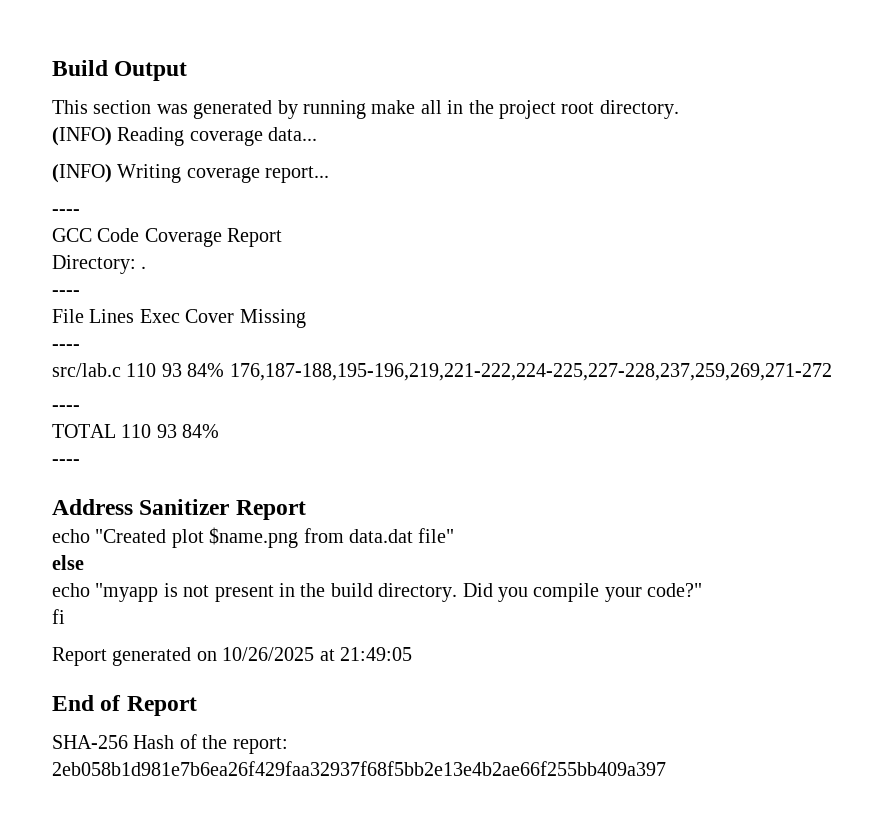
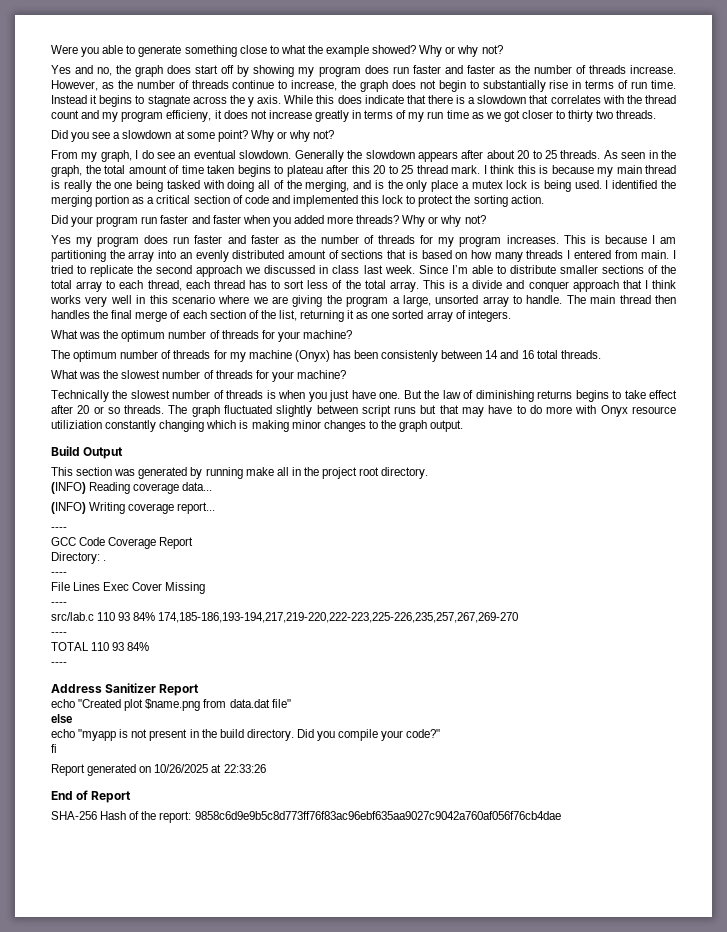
+ Were you able to generate something close to what the example showed? Why or why not?
+ Yes and no, the graph does start off by showing my program does run faster and faster as the number of threads increase. However, as the number of threads continue to increase, the graph does not begin to substantially rise in terms of run time. Instead it begins to stagnate across the y axis. While this does indicate that there is a slowdown that correlates with the thread count and my program efficieny, it does not increase greatly in terms of my run time as we got closer to thirty two threads.
+ Did you see a slowdown at some point? Why or why not?
+ From my graph, I do see an eventual slowdown. Generally the slowdown appears after about 20 to 25 threads. As seen in the graph, the total amount of time taken begins to plateau after this 20 to 25 thread mark. I think this is because my main thread is really the one being tasked with doing all of the merging, and is the only place a mutex lock is being used. I identified the merging portion as a critical section of code and implemented this lock to protect the sorting action.
+ Did your program run faster and faster when you added more threads? Why or why not?
+ Yes my program does run faster and faster as the number of threads for my program increases. This is because I am partitioning the array into an evenly distributed amount of sections that is based on how many threads I entered from main. I tried to replicate the second approach we discussed in class last week. Since I’m able to distribute smaller sections of the total array to each thread, each thread has to sort less of the total array. This is a divide and conquer approach that I think works very well in this scenario where we are giving the program a large, unsorted array to handle. The main thread then handles the final merge of each section of the list, returning it as one sorted array of integers.
+ What was the optimum number of threads for your machine?
+ The optimum number of threads for my machine (Onyx) has been consistenly between 14 and 16 total threads.
+ What was the slowest number of threads for your machine?
+ Technically the slowest number of threads is when you just have one. But the law of diminishing returns begins to take effect after 20 or so threads. The graph fluctuated slightly between script runs but that may have to do more with Onyx resource utiliziation constantly changing which is making minor changes to the graph output.
- src/lab.c 110 93 84% 176,187-188,195-196,219,221-222,224-225,227-228,237,259,269,271-272
+ src/lab.c 110 93 84% 174,185-186,193-194,217,219-220,222-223,225-226,235,257,267,269-270
- Report generated on 10/26/2025 at 21:49:05
+ Report generated on 10/26/2025 at 22:33:26
- SHA-256 Hash of the report: 2eb058b1d981e7b6ea26f429faa32937f68f5bb2e13e4b2ae66f255bb409a397
+ SHA-256 Hash of the report: 9858c6d9e9b5c8d773ff76f83ac96ebf635aa9027c9042a760af056f76cb4dae

